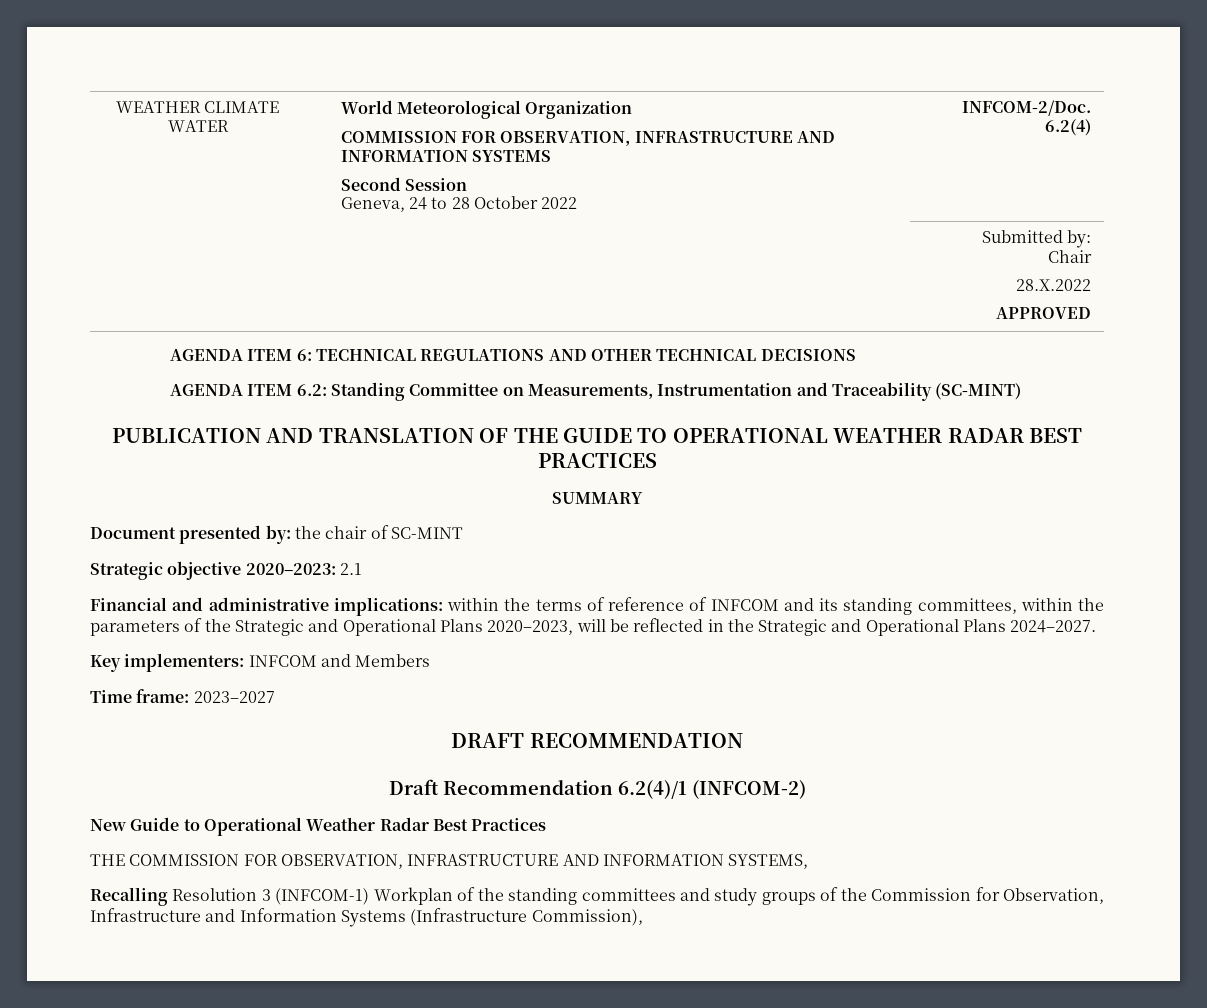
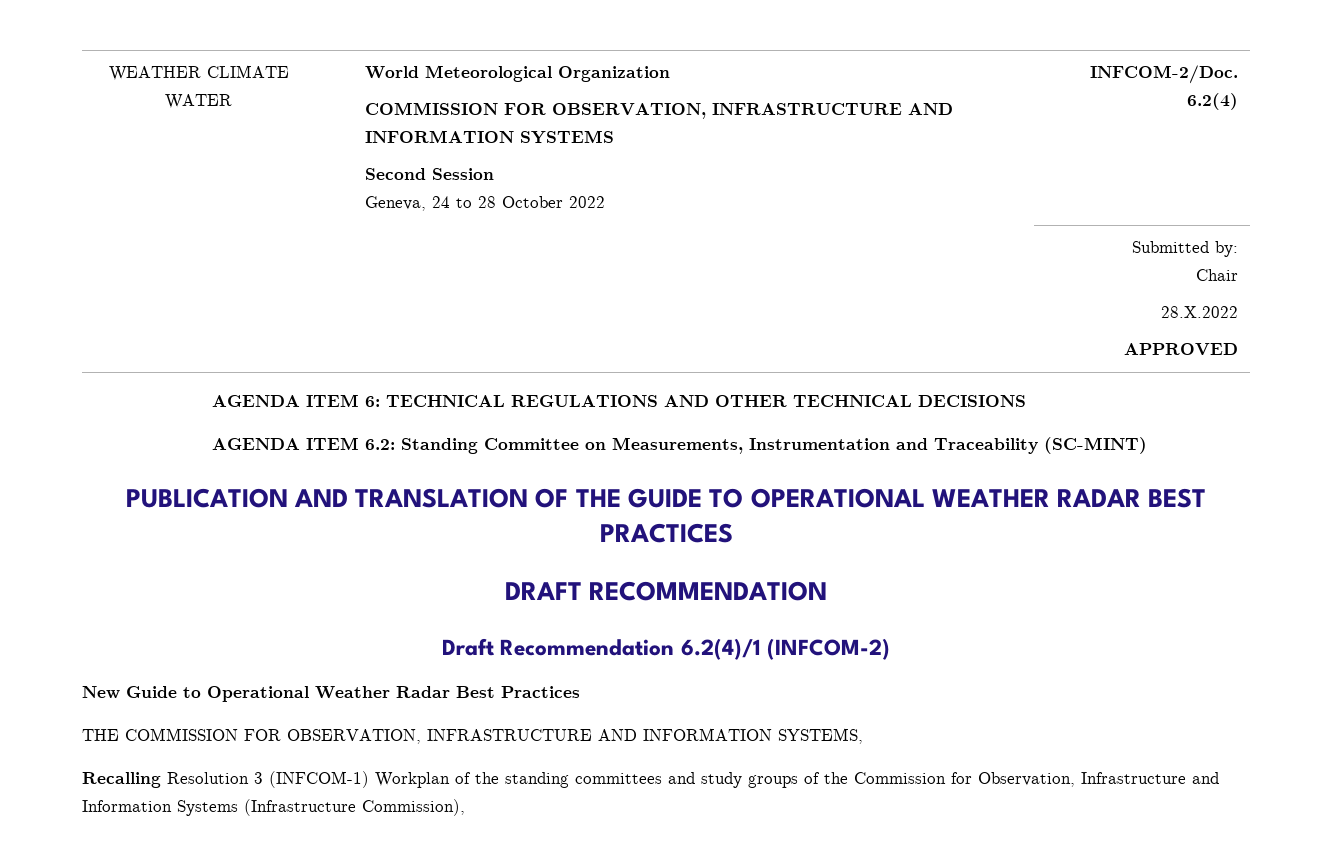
- SUMMARY
- Document presented by: the chair of SC-MINT
- Strategic objective 2020–2023: 2.1
- Financial and administrative implications: within the terms of reference of INFCOM and its standing committees, within the parameters of the Strategic and Operational Plans 2020–2023, will be reflected in the Strategic and Operational Plans 2024–2027.
- Key implementers: INFCOM and Members
- Time frame: 2023–2027

